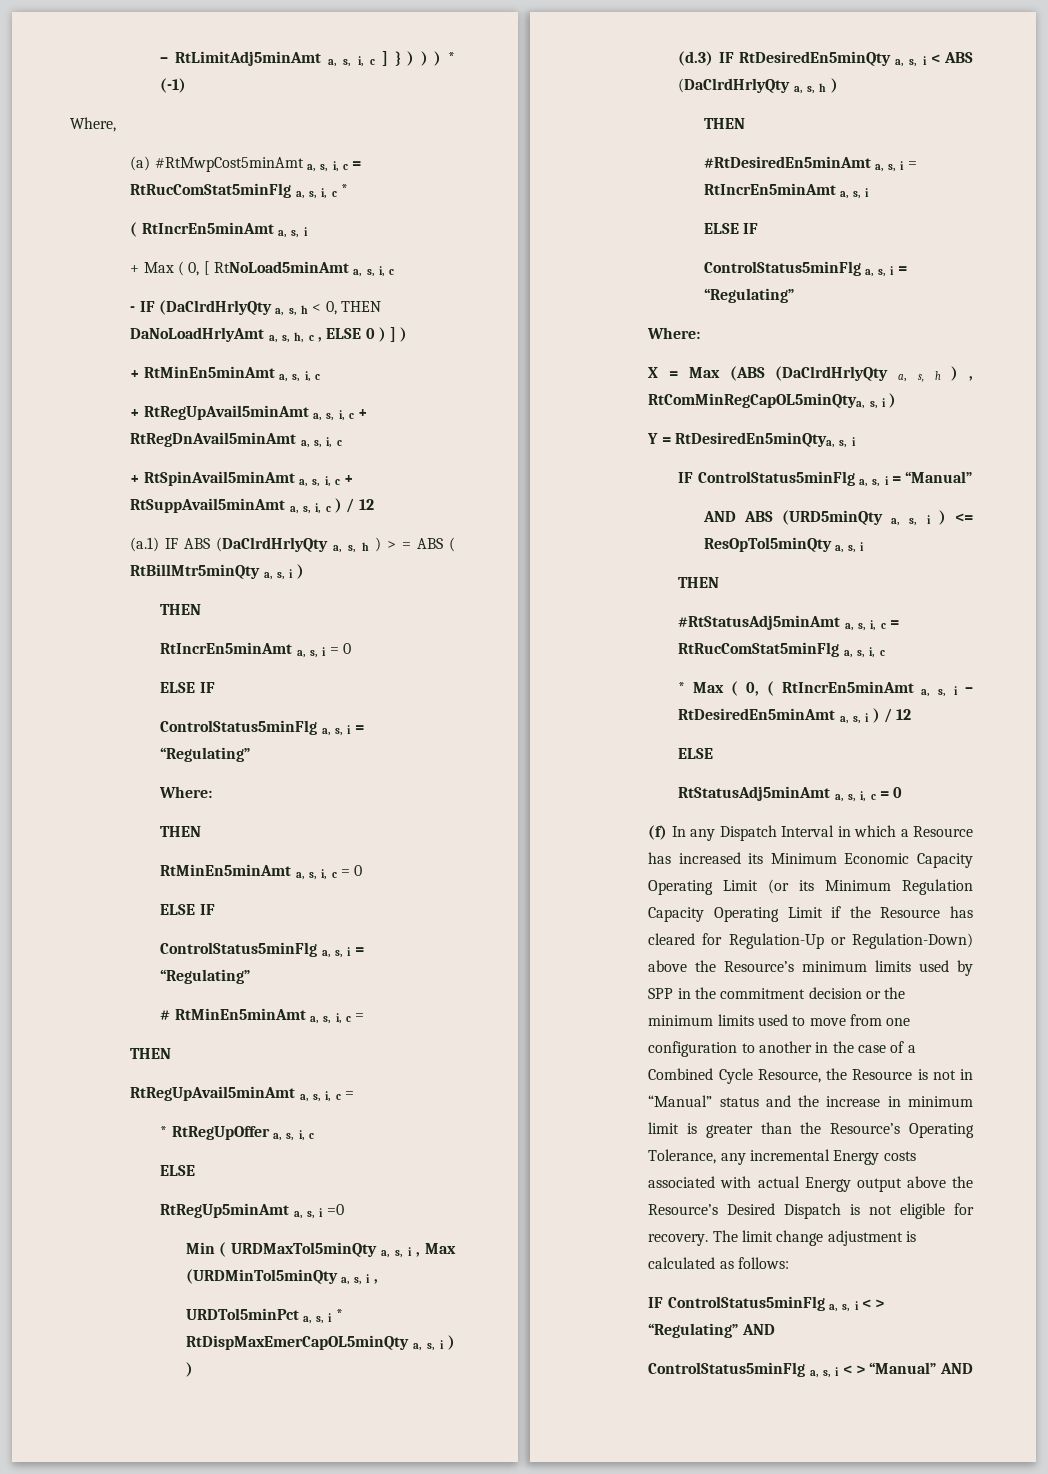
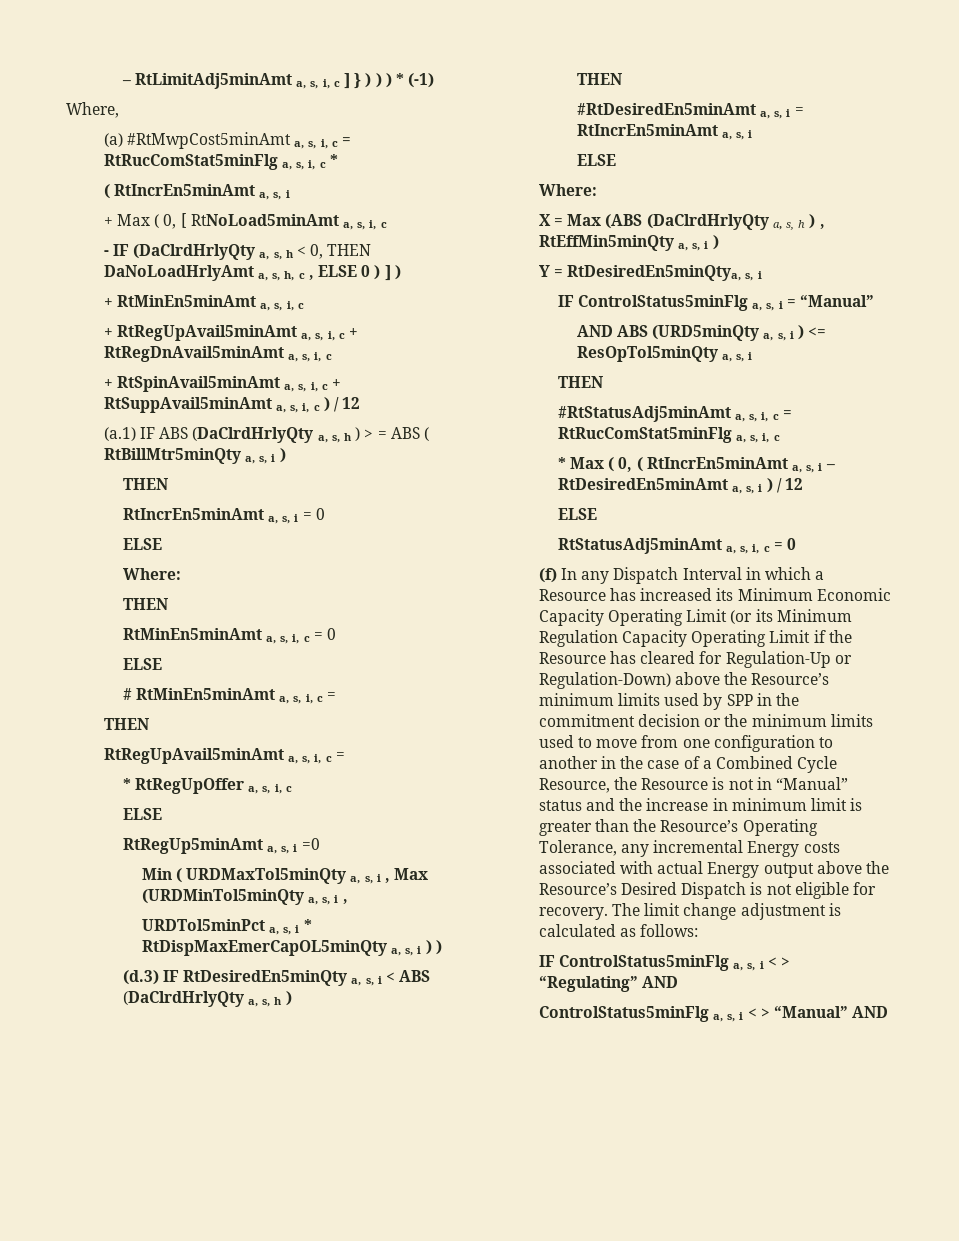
  RtIncrEn5minAmt a, s, i = 0
- ELSE IF
- ControlStatus5minFlg a, s, i = “Regulating”
+ ELSE
  RtMinEn5minAmt a, s, i, c = 0
- ELSE IF
- ControlStatus5minFlg a, s, i = “Regulating”
+ ELSE
  #RtDesiredEn5minAmt a, s, i = RtIncrEn5minAmt a, s, i
- ELSE IF
- ControlStatus5minFlg a, s, i = “Regulating”
+ ELSE
- X = Max (ABS (DaClrdHrlyQty a, s, h ) , RtComMinRegCapOL5minQtya, s, i )
+ X = Max (ABS (DaClrdHrlyQty a, s, h ) , RtEffMin5minQty a, s, i )

